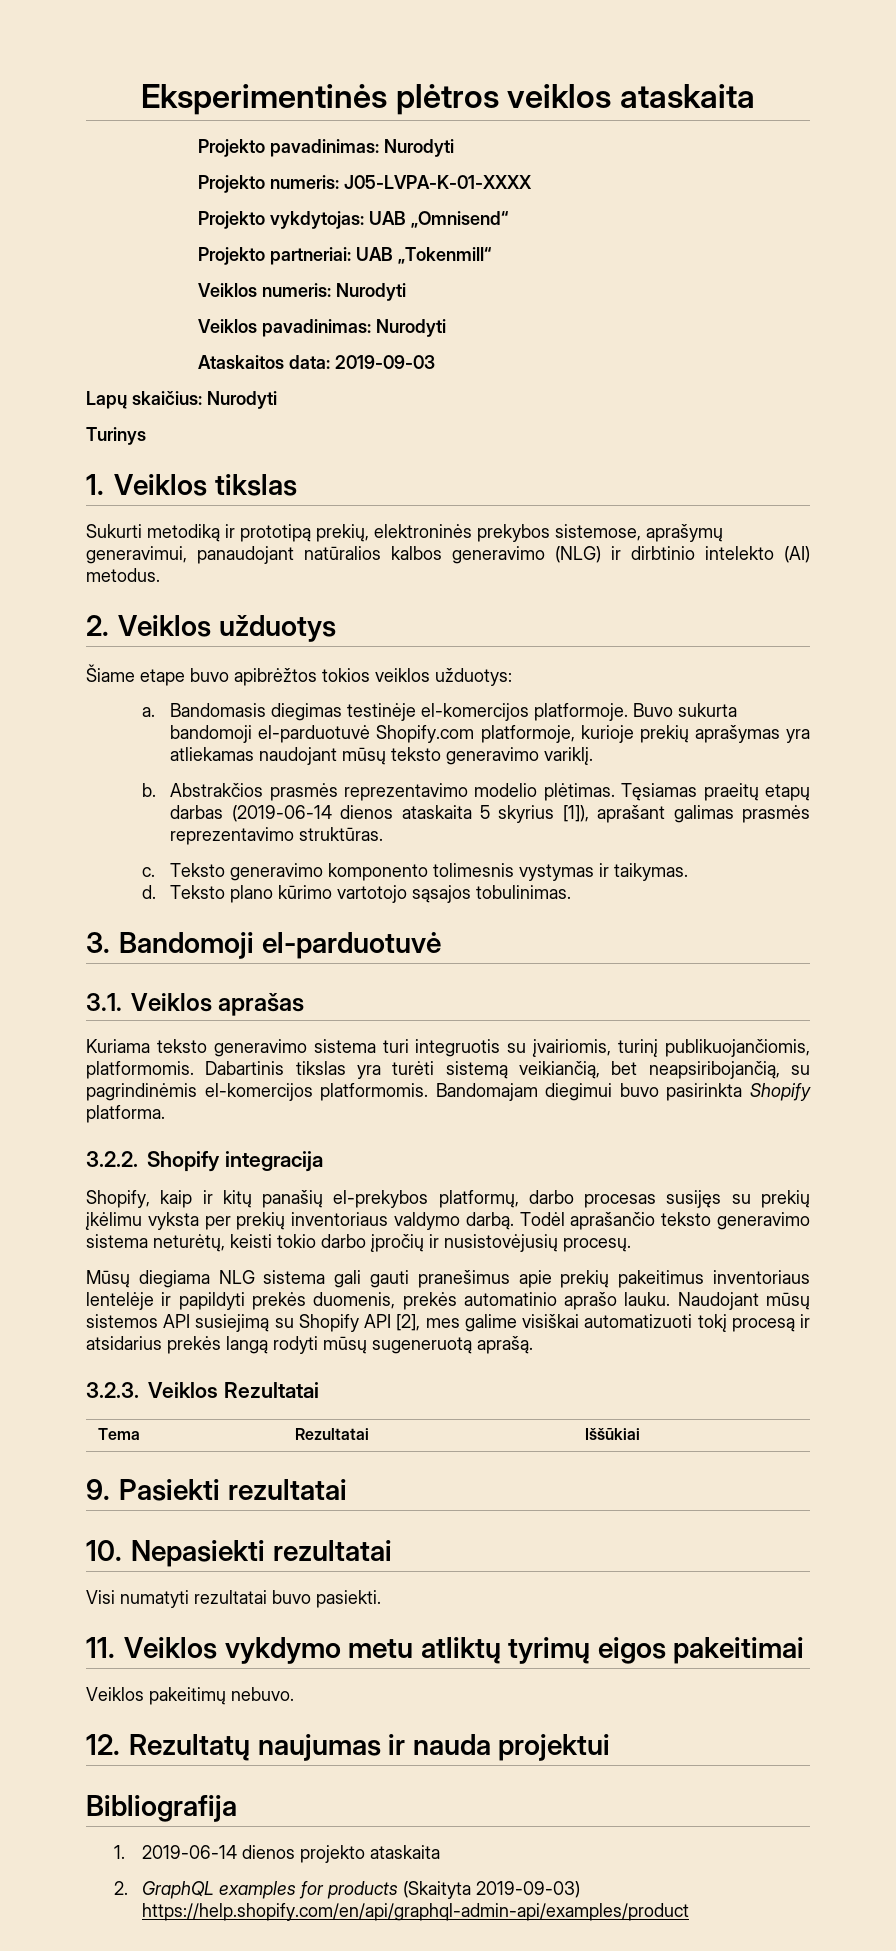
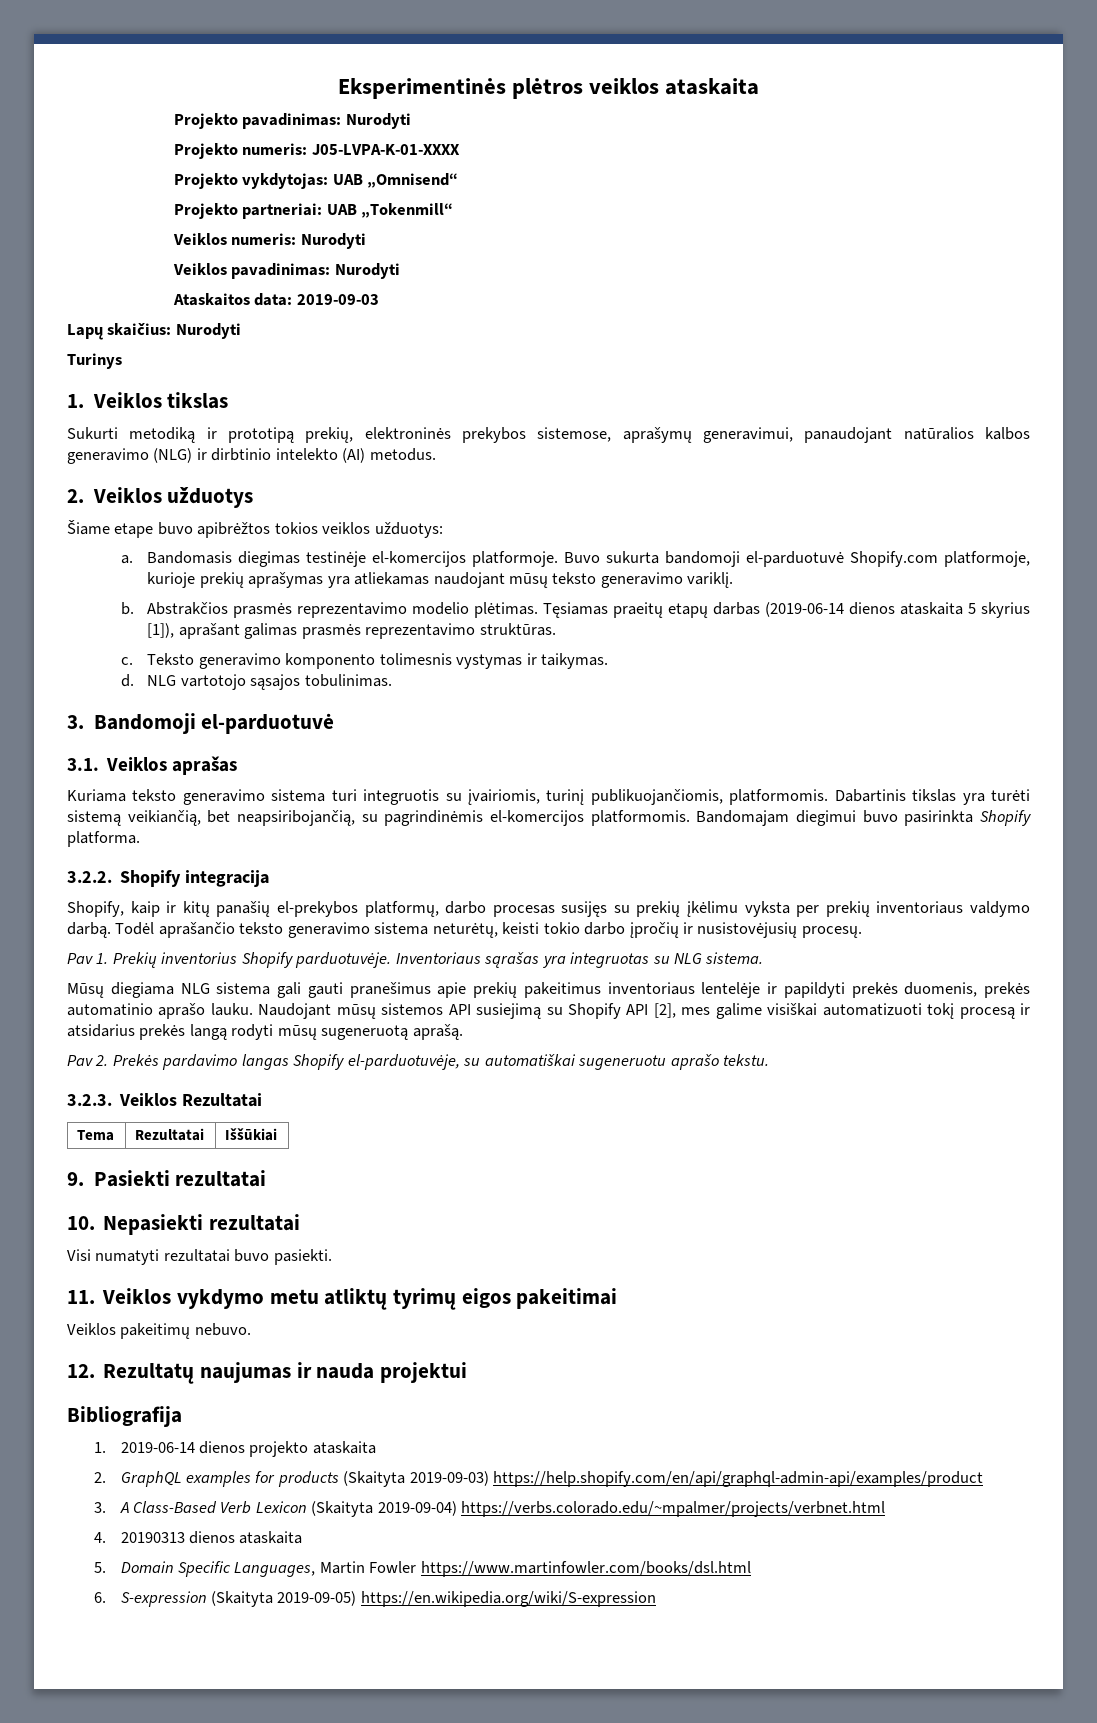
- Teksto plano kūrimo vartotojo sąsajos tobulinimas.
+ NLG vartotojo sąsajos tobulinimas.
+ Pav 1. Prekių inventorius Shopify parduotuvėje. Inventoriaus sąrašas yra integruotas su NLG sistema.
+ Pav 2. Prekės pardavimo langas Shopify el-parduotuvėje, su automatiškai sugeneruotu aprašo tekstu.
+ 3. A Class-Based Verb Lexicon (Skaityta 2019-09-04) https://verbs.colorado.edu/~mpalmer/projects/verbnet.html
+ 4. 20190313 dienos ataskaita
+ 5. Domain Specific Languages, Martin Fowler https://www.martinfowler.com/books/dsl.html
+ 6. S-expression (Skaityta 2019-09-05) https://en.wikipedia.org/wiki/S-expression

